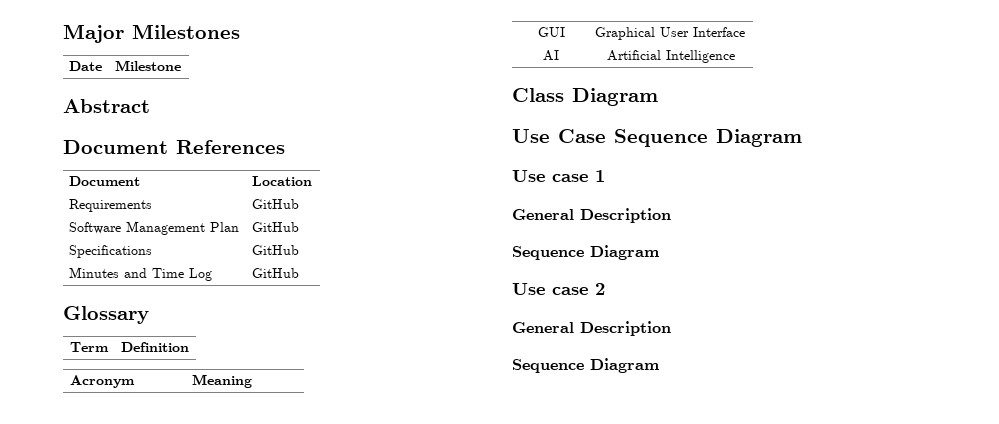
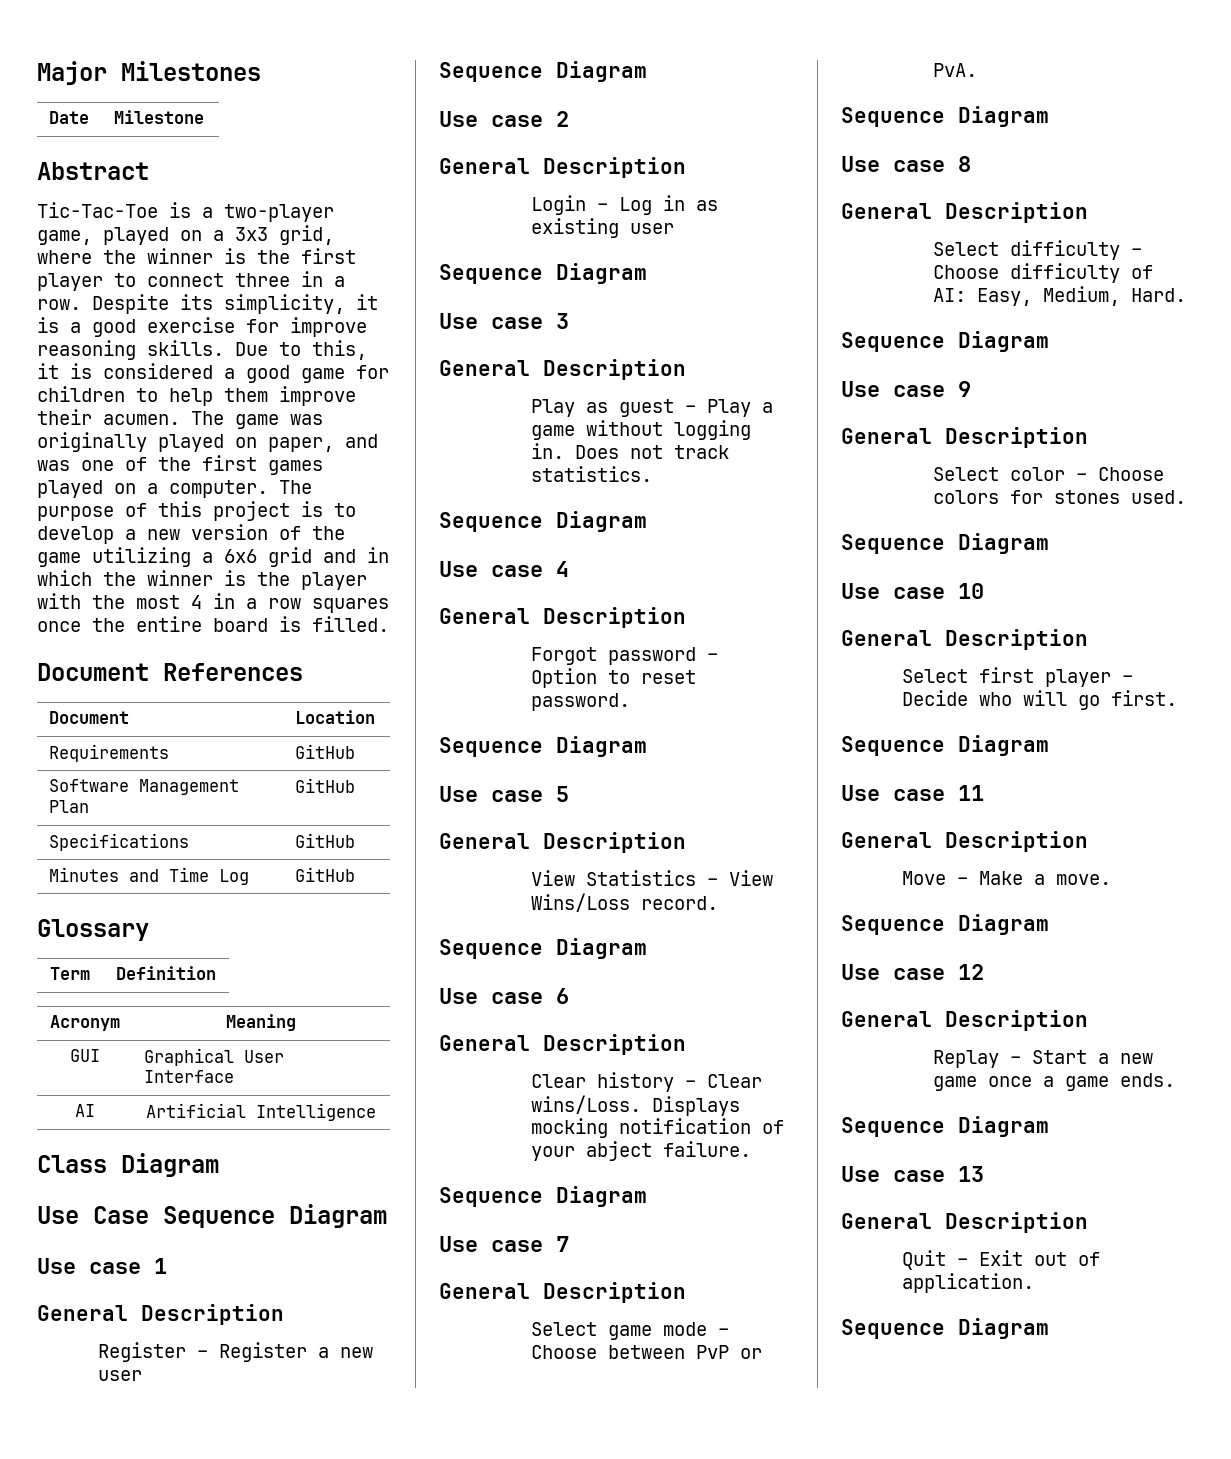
+ Tic-Tac-Toe is a two-player game, played on a 3x3 grid, where the winner is the first player to connect three in a row. Despite its simplicity, it is a good exercise for improve reasoning skills. Due to this, it is considered a good game for children to help them improve their acumen. The game was originally played on paper, and was one of the first games played on a computer. The purpose of this project is to develop a new version of the game utilizing a 6x6 grid and in which the winner is the player with the most 4 in a row squares once the entire board is filled.
+ Register – Register a new user
+ Login – Log in as existing user
+ Sequence Diagram
+ Use case 3
+ General Description
+ Play as guest – Play a game without logging in. Does not track statistics.
+ Sequence Diagram
+ Use case 4
+ General Description
+ Forgot password – Option to reset password.
+ Sequence Diagram
+ Use case 5
+ General Description
+ View Statistics – View Wins/Loss record.
+ Sequence Diagram
+ Use case 6
+ General Description
+ Clear history – Clear wins/Loss. Displays mocking notification of your abject failure.
+ Sequence Diagram
+ Use case 7
+ General Description
+ Select game mode – Choose between PvP or PvA.
+ Sequence Diagram
+ Use case 8
+ General Description
+ Select difficulty – Choose difficulty of AI: Easy, Medium, Hard.
+ Sequence Diagram
+ Use case 9
+ General Description
+ Select color – Choose colors for stones used.
+ Sequence Diagram
+ Use case 10
+ General Description
+ Select first player – Decide who will go first.
+ Sequence Diagram
+ Use case 11
+ General Description
+ Move – Make a move.
+ Sequence Diagram
+ Use case 12
+ General Description
+ Replay – Start a new game once a game ends.
+ Sequence Diagram
+ Use case 13
+ General Description
+ Quit – Exit out of application.

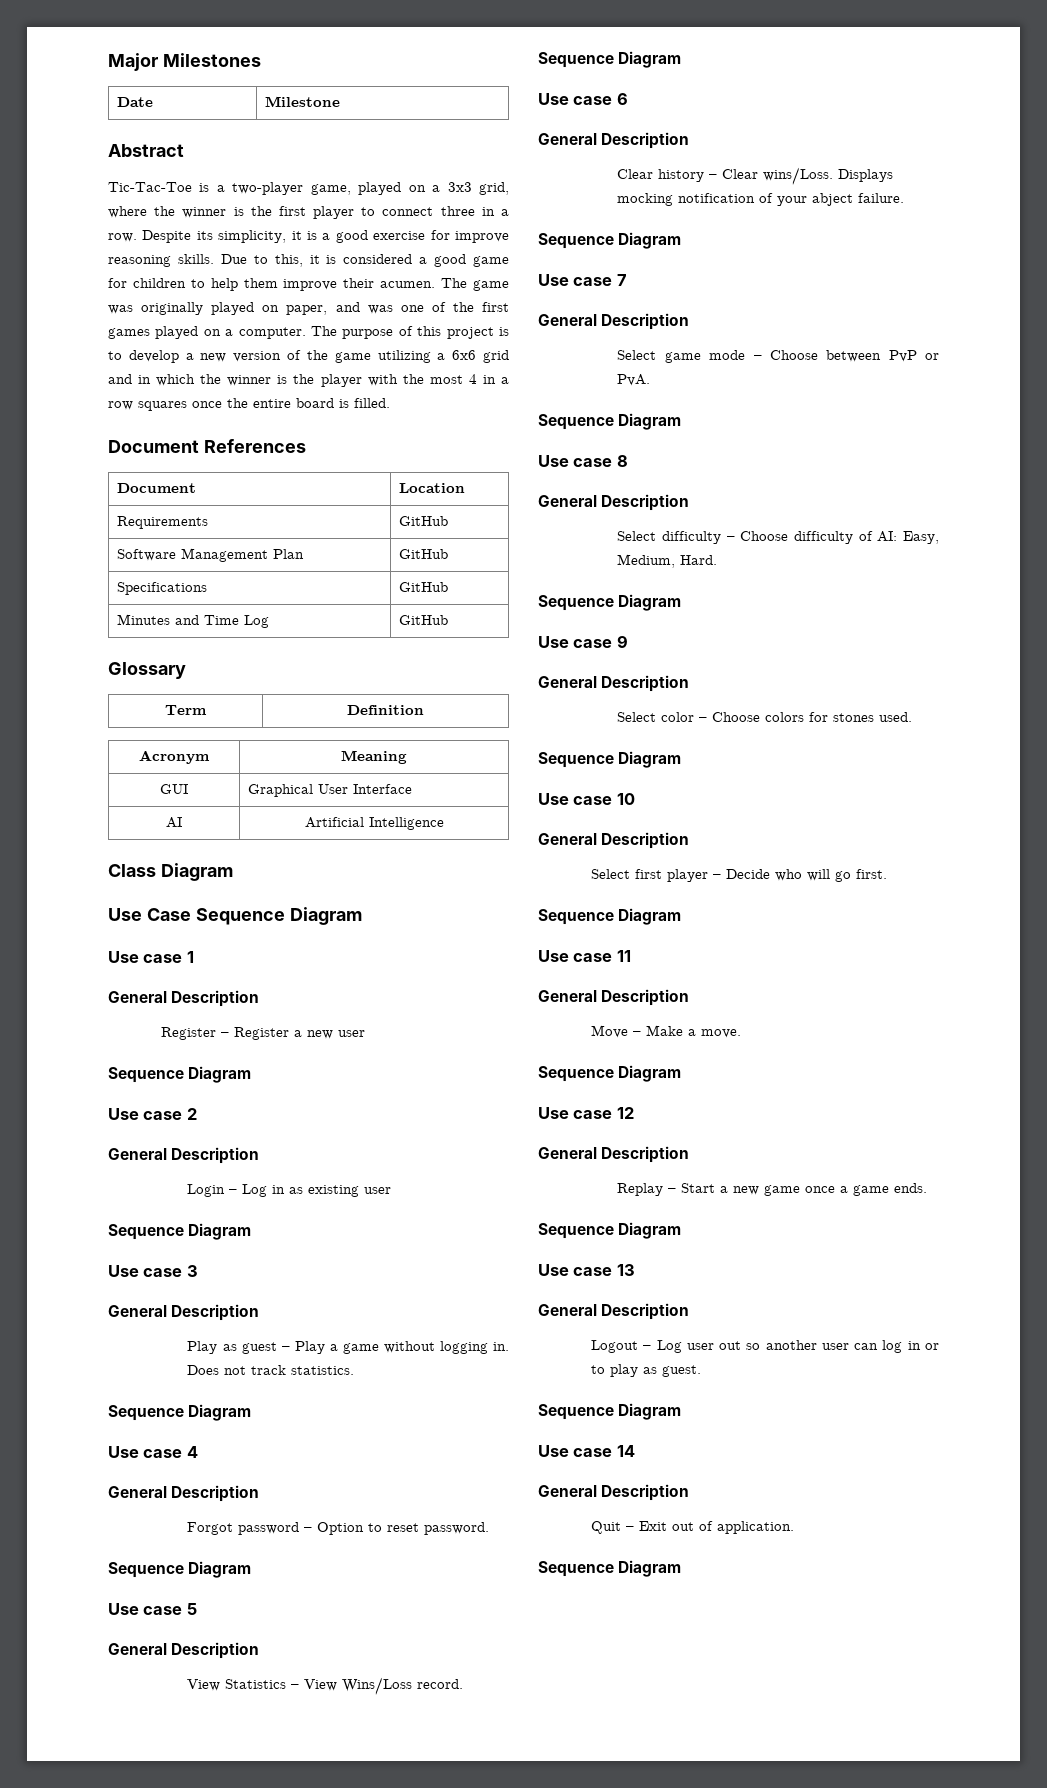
+ Logout – Log user out so another user can log in or to play as guest.
+ Sequence Diagram
+ Use case 14
+ General Description

